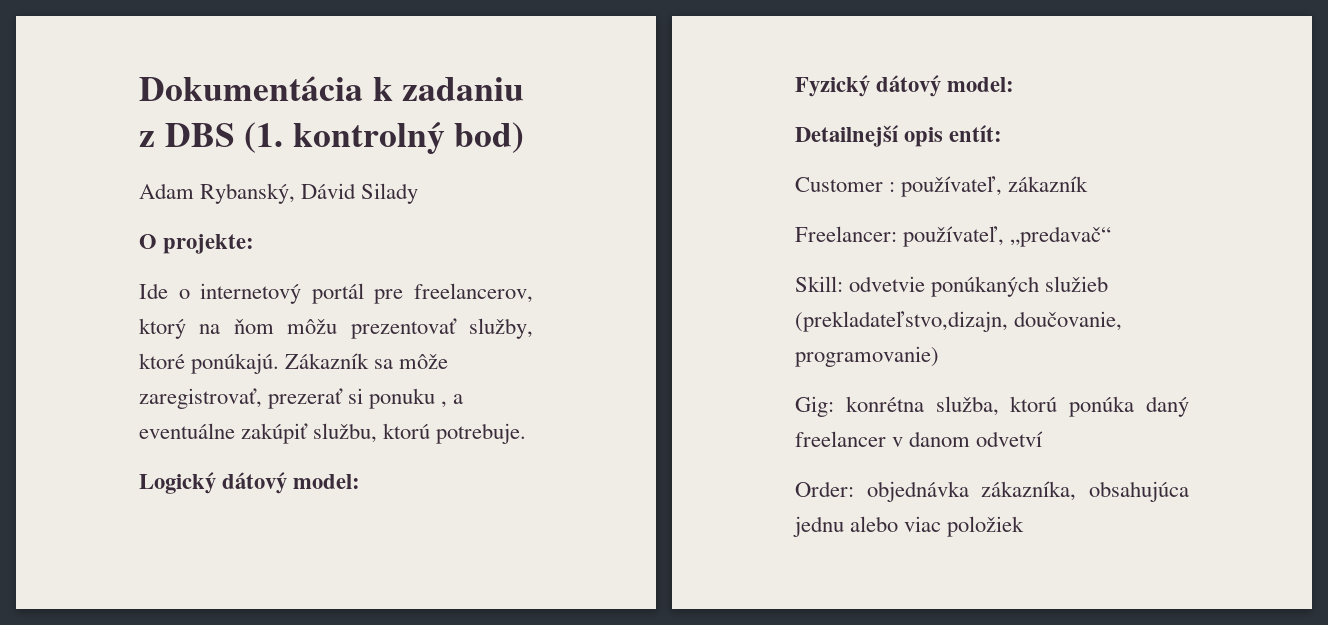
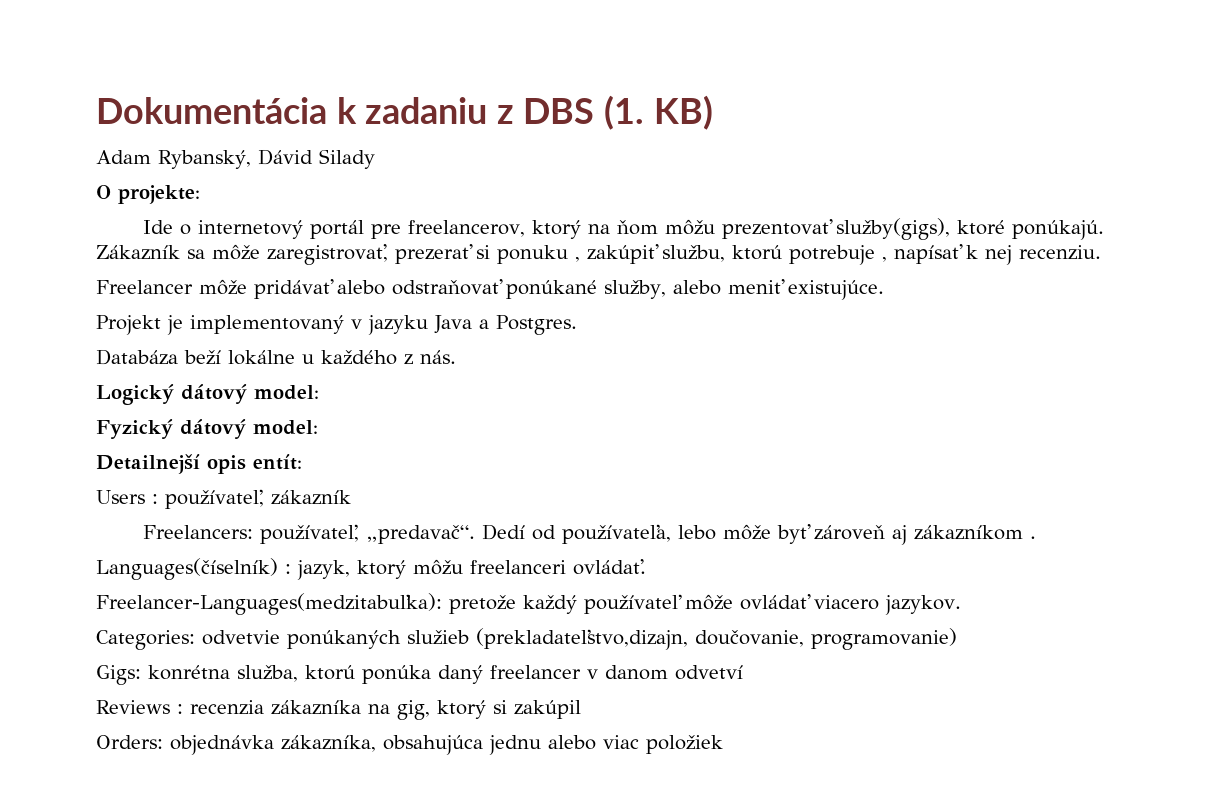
- Dokumentácia k zadaniu z DBS (1. kontrolný bod)
+ Dokumentácia k zadaniu z DBS (1. KB)
- Ide o internetový portál pre freelancerov, ktorý na ňom môžu prezentovať služby, ktoré ponúkajú.
+ Ide o internetový portál pre freelancerov, ktorý na ňom môžu prezentovať služby(gigs), ktoré ponúkajú.
- Zákazník sa môže zaregistrovať, prezerať si ponuku , a eventuálne zakúpiť službu, ktorú potrebuje.
+ Zákazník sa môže zaregistrovať, prezerať si ponuku , zakúpiť službu, ktorú potrebuje , napísať k nej recenziu.
+ Freelancer môže pridávať alebo odstraňovať ponúkané služby, alebo meniť existujúce.
+ Projekt je implementovaný v jazyku Java a Postgres.
+ Databáza beží lokálne u každého z nás.
- Customer : používateľ, zákazník
+ Users : používateľ, zákazník
- Freelancer: používateľ, „predavač“
- Skill: odvetvie ponúkaných služieb (prekladateľstvo,dizajn, doučovanie, programovanie)
+ Freelancers: používateľ, „predavač“. Dedí od používateľa, lebo môže byť zároveň aj zákazníkom .
+ Languages(číselník) : jazyk, ktorý môžu freelanceri ovládať.
+ Freelancer-Languages(medzitabuľka): pretože každý používateľ môže ovládať viacero jazykov.
+ Categories: odvetvie ponúkaných služieb (prekladateľstvo,dizajn, doučovanie, programovanie)
- Gig: konrétna služba, ktorú ponúka daný freelancer v danom odvetví
+ Gigs: konrétna služba, ktorú ponúka daný freelancer v danom odvetví
- Order: objednávka zákazníka, obsahujúca jednu alebo viac položiek
+ Reviews : recenzia zákazníka na gig, ktorý si zakúpil
+ Orders: objednávka zákazníka, obsahujúca jednu alebo viac položiek

